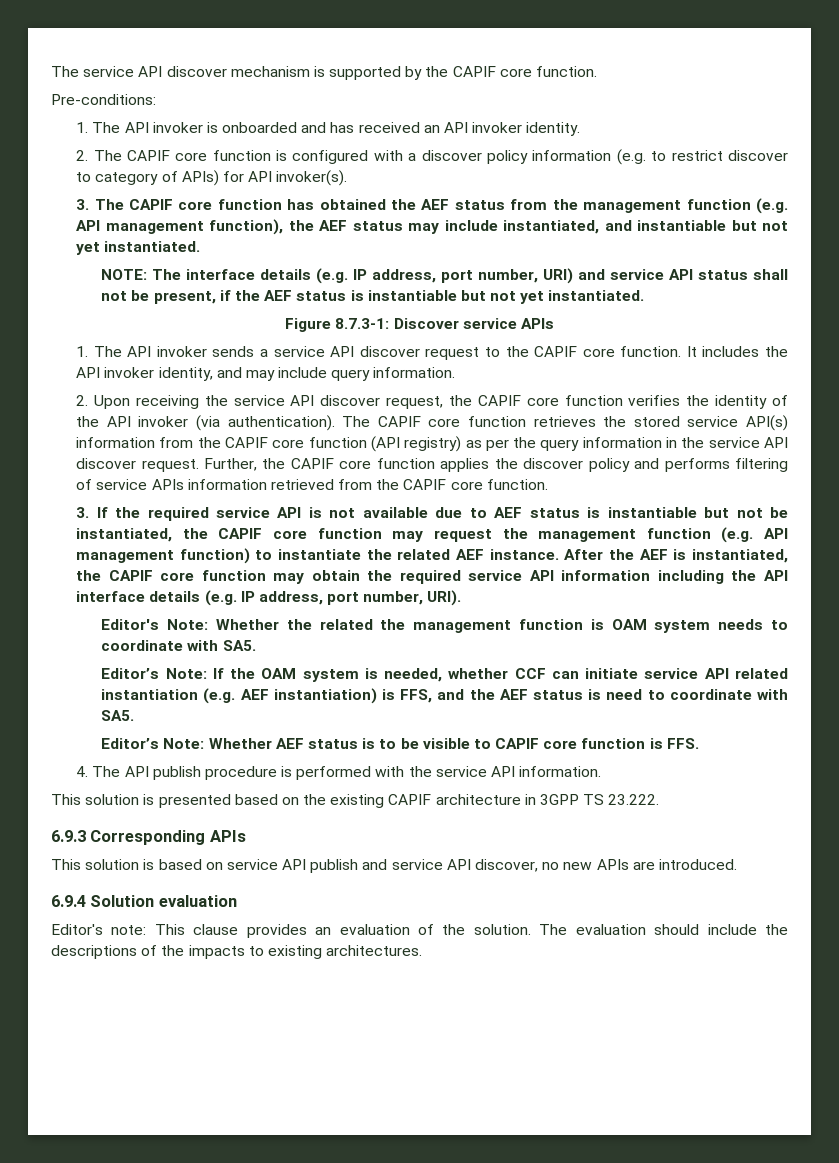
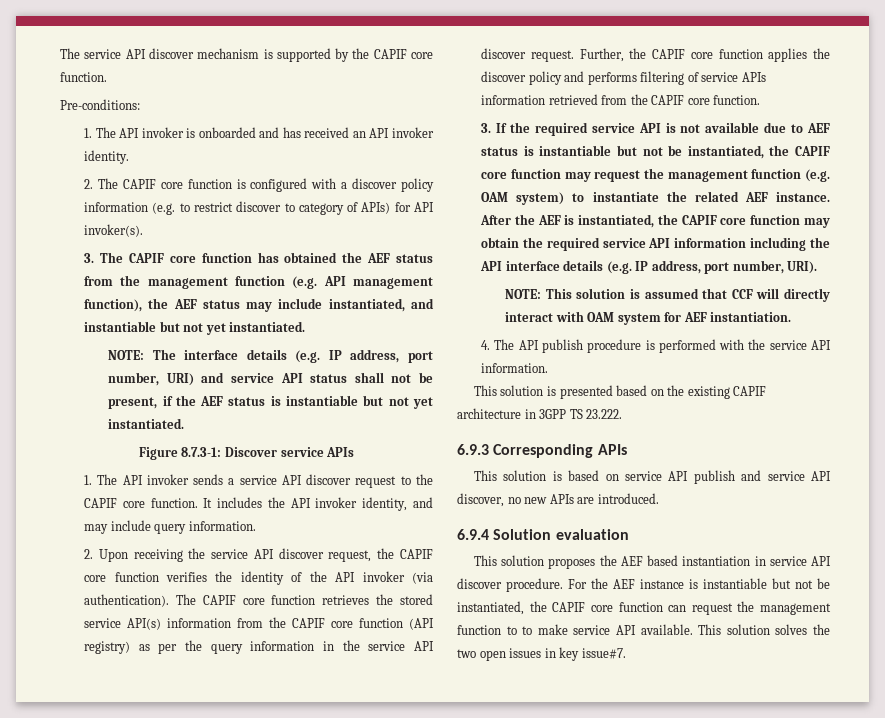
- 3. If the required service API is not available due to AEF status is instantiable but not be instantiated, the CAPIF core function may request the management function (e.g. API management function) to instantiate the related AEF instance.
+ 3. If the required service API is not available due to AEF status is instantiable but not be instantiated, the CAPIF core function may request the management function (e.g. OAM system) to instantiate the related AEF instance.
- Editor's Note: Whether the related the management function is OAM system needs to coordinate with SA5.
- Editor’s Note: If the OAM system is needed, whether CCF can initiate service API related instantiation (e.g. AEF instantiation) is FFS, and the AEF status is need to coordinate with SA5.
- Editor’s Note: Whether AEF status is to be visible to CAPIF core function is FFS.
+ NOTE: This solution is assumed that CCF will directly interact with OAM system for AEF instantiation.
- Editor's note: This clause provides an evaluation of the solution. The evaluation should include the descriptions of the impacts to existing architectures.
+ This solution proposes the AEF based instantiation in service API discover procedure. For the AEF instance is instantiable but not be instantiated, the CAPIF core function can request the management function to to make service API available. This solution solves the two open issues in key issue#7.

